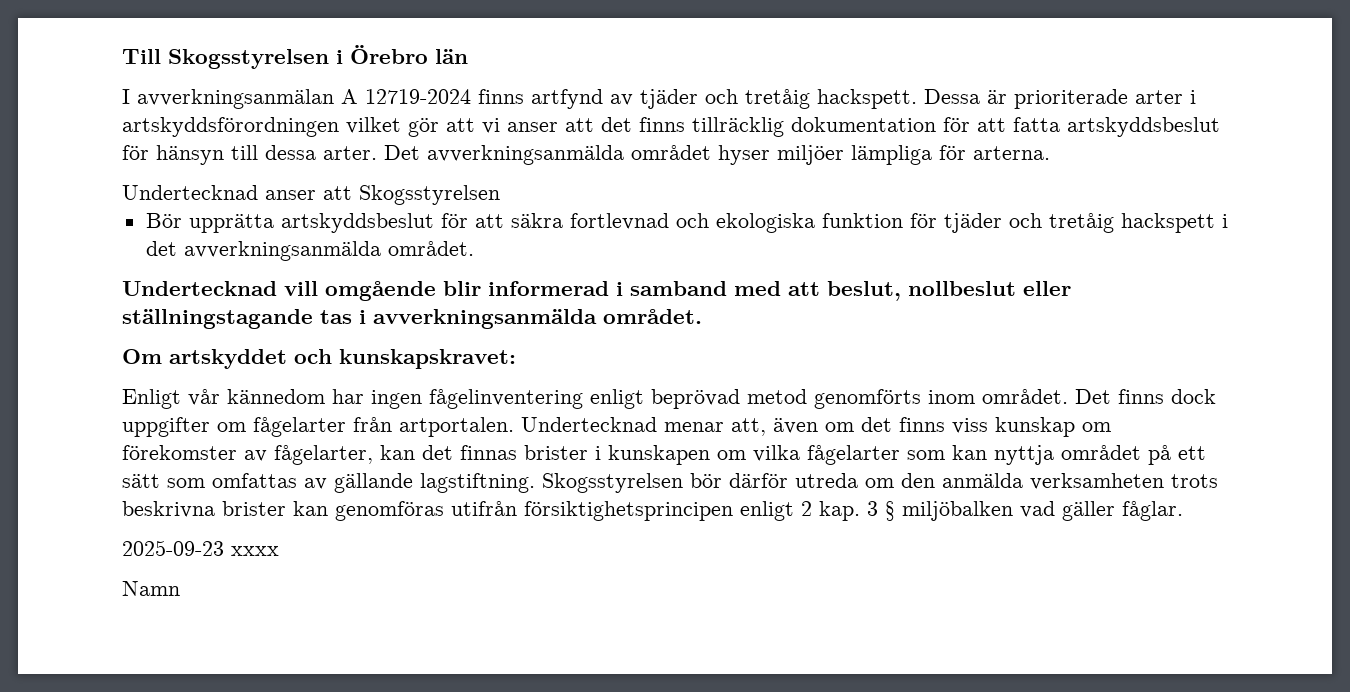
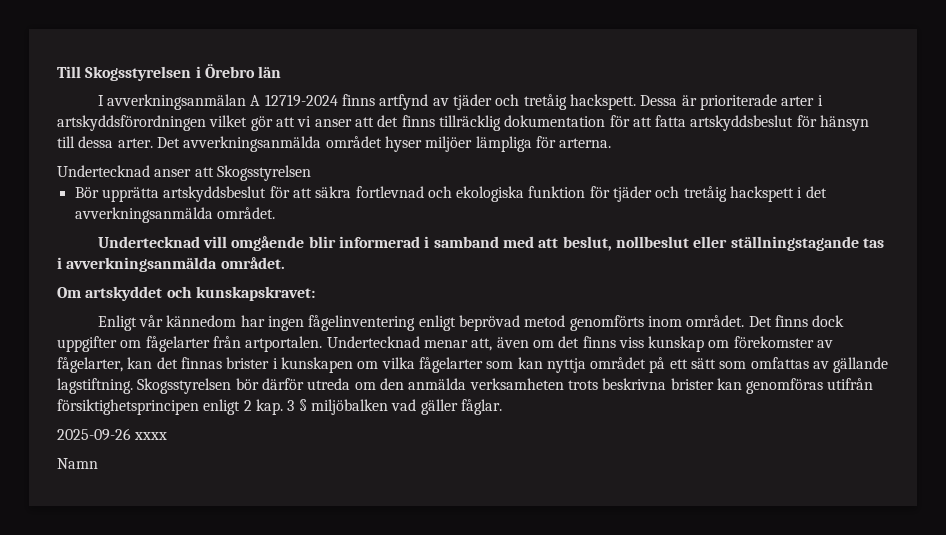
- 2025-09-23 xxxx
+ 2025-09-26 xxxx

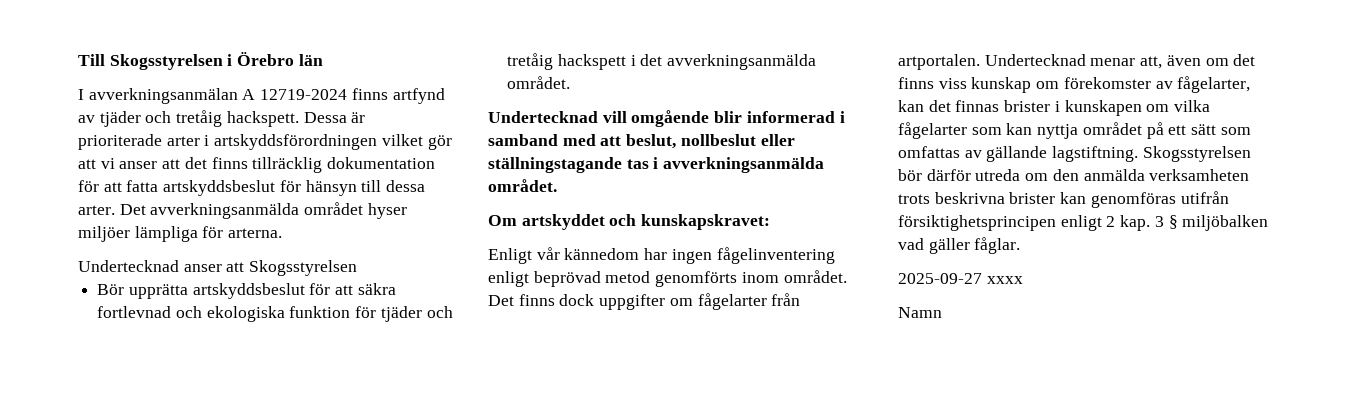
- 2025-09-26 xxxx
+ 2025-09-27 xxxx

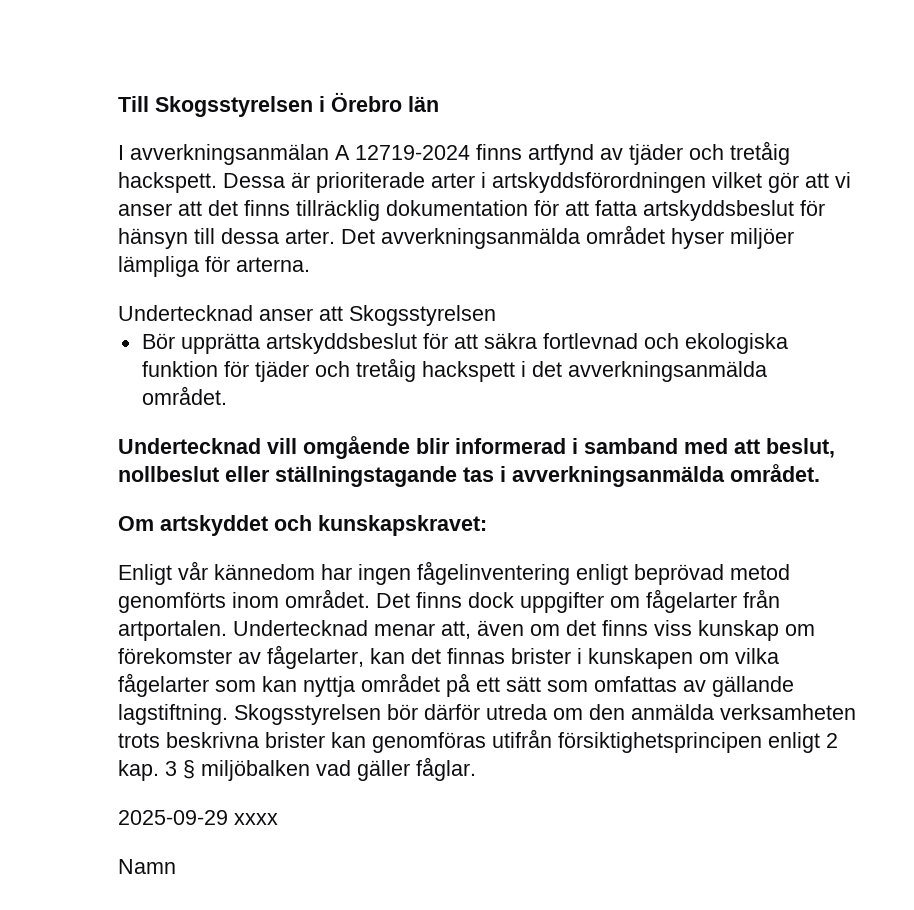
- 2025-09-27 xxxx
+ 2025-09-29 xxxx

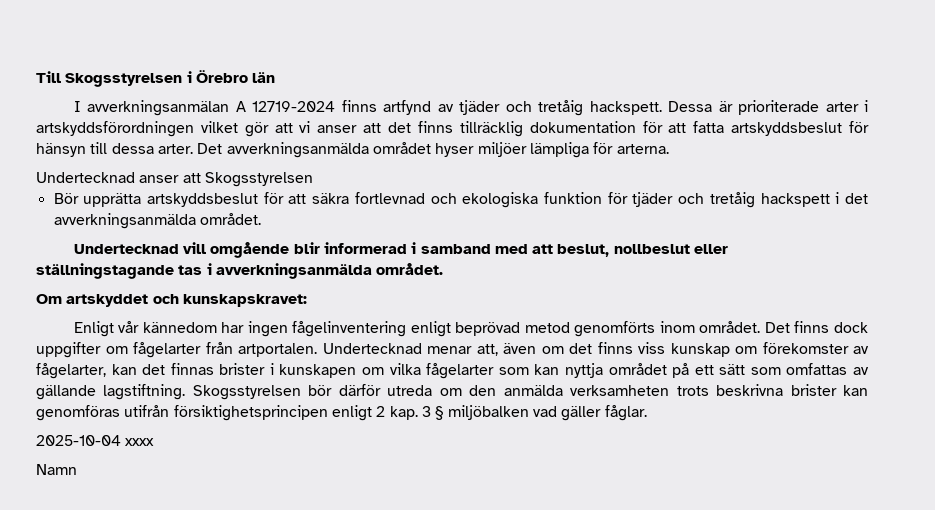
- 2025-09-29 xxxx
+ 2025-10-04 xxxx

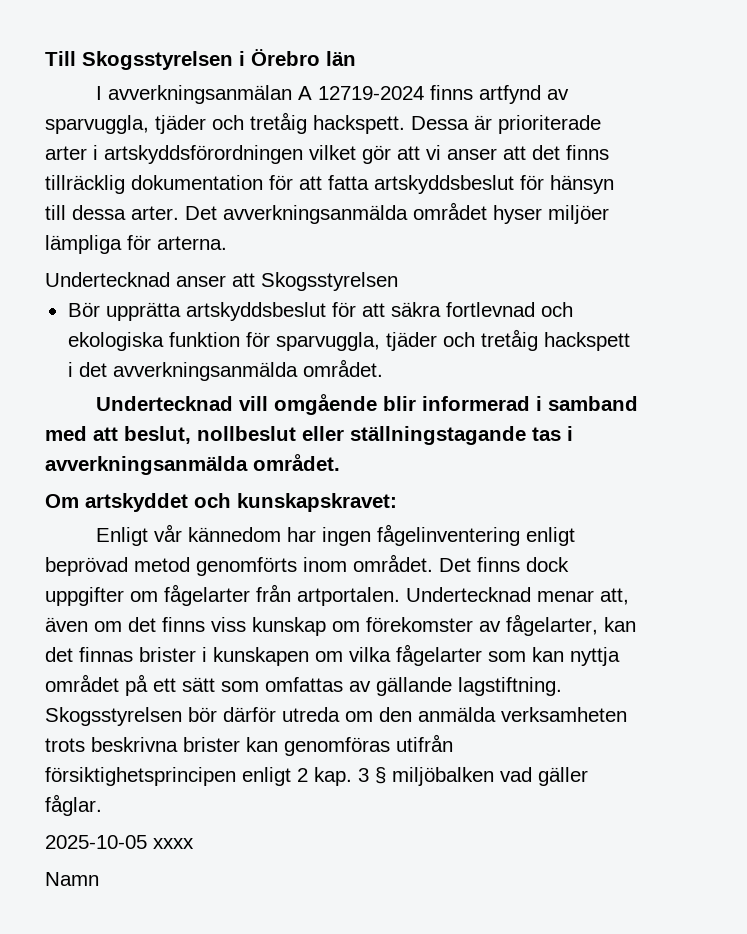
- I avverkningsanmälan A 12719-2024 finns artfynd av tjäder och tretåig hackspett.
+ I avverkningsanmälan A 12719-2024 finns artfynd av sparvuggla, tjäder och tretåig hackspett.
- Bör upprätta artskyddsbeslut för att säkra fortlevnad och ekologiska funktion för tjäder och tretåig hackspett i det avverkningsanmälda området.
+ Bör upprätta artskyddsbeslut för att säkra fortlevnad och ekologiska funktion för sparvuggla, tjäder och tretåig hackspett i det avverkningsanmälda området.
- 2025-10-04 xxxx
+ 2025-10-05 xxxx

